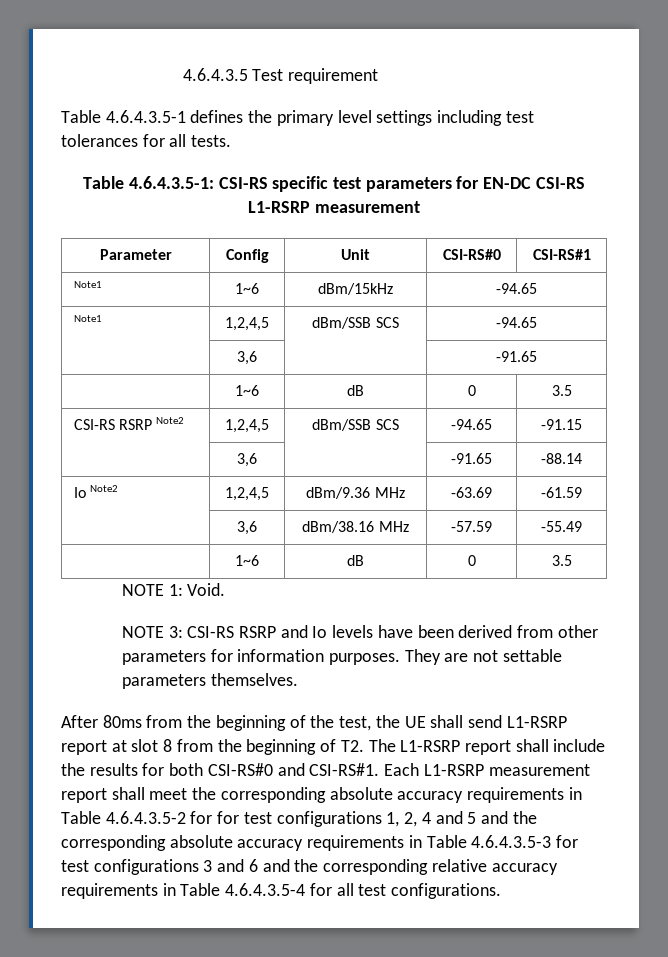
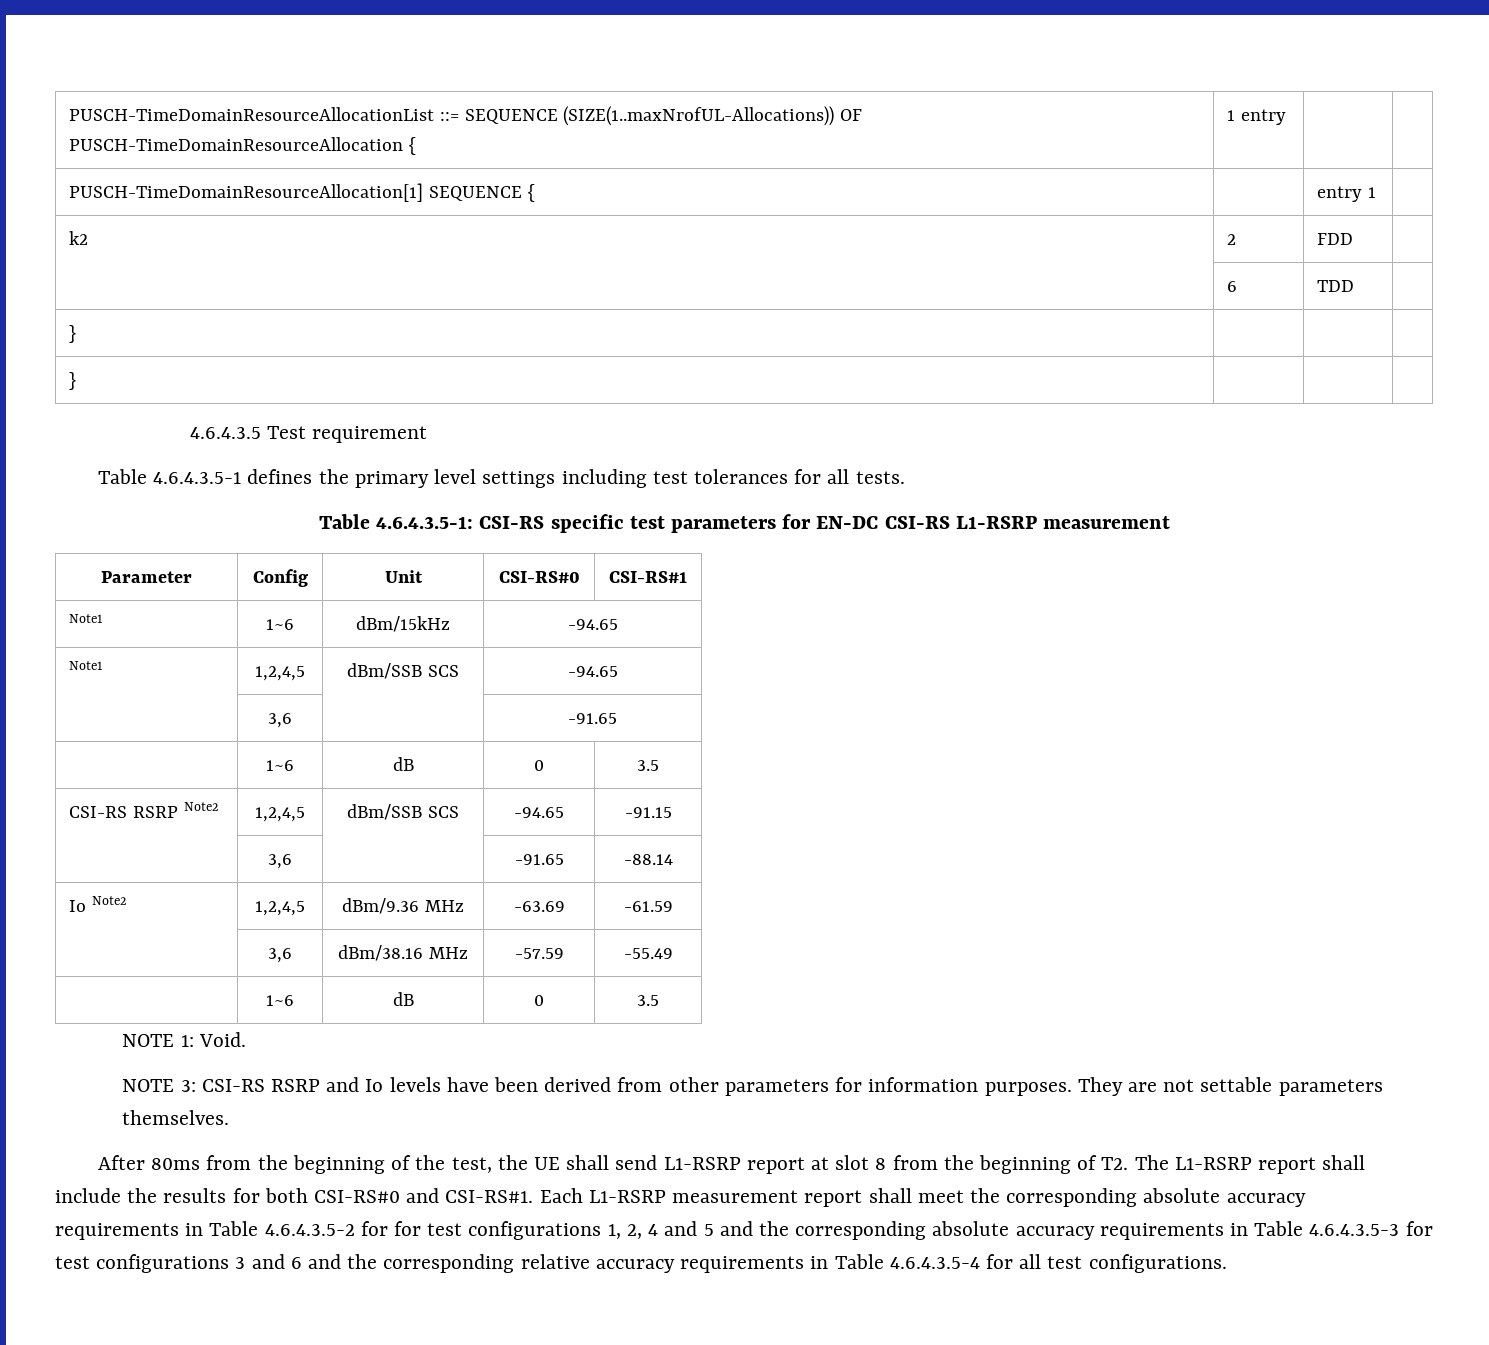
+ PUSCH-TimeDomainResourceAllocationList ::= SEQUENCE (SIZE(1..maxNrofUL-Allocations)) OF PUSCH-TimeDomainResourceAllocation { | 1 entry | |
+ PUSCH-TimeDomainResourceAllocation[1] SEQUENCE { | | entry 1 |
+ k2 | 2 | FDD |
+ | 6 | TDD |
+ } | | |
+ } | | |

